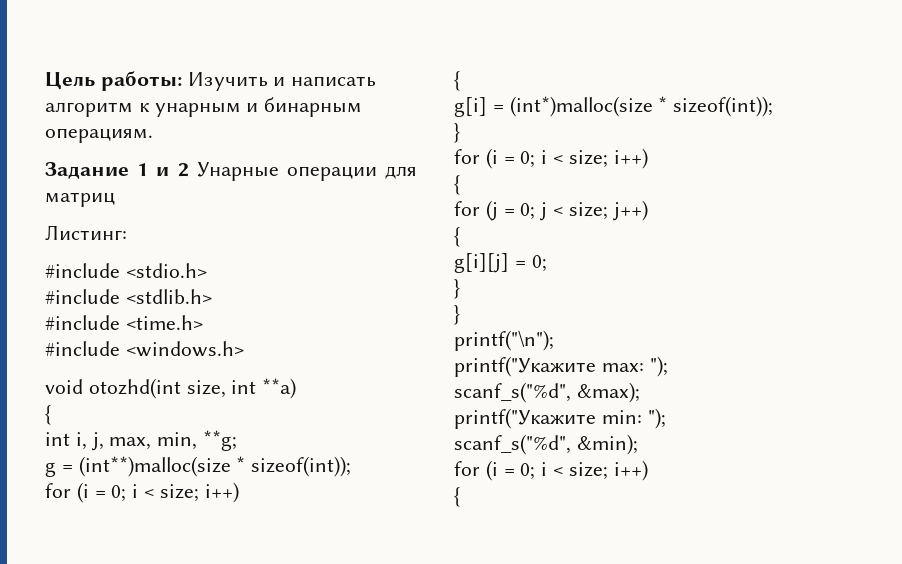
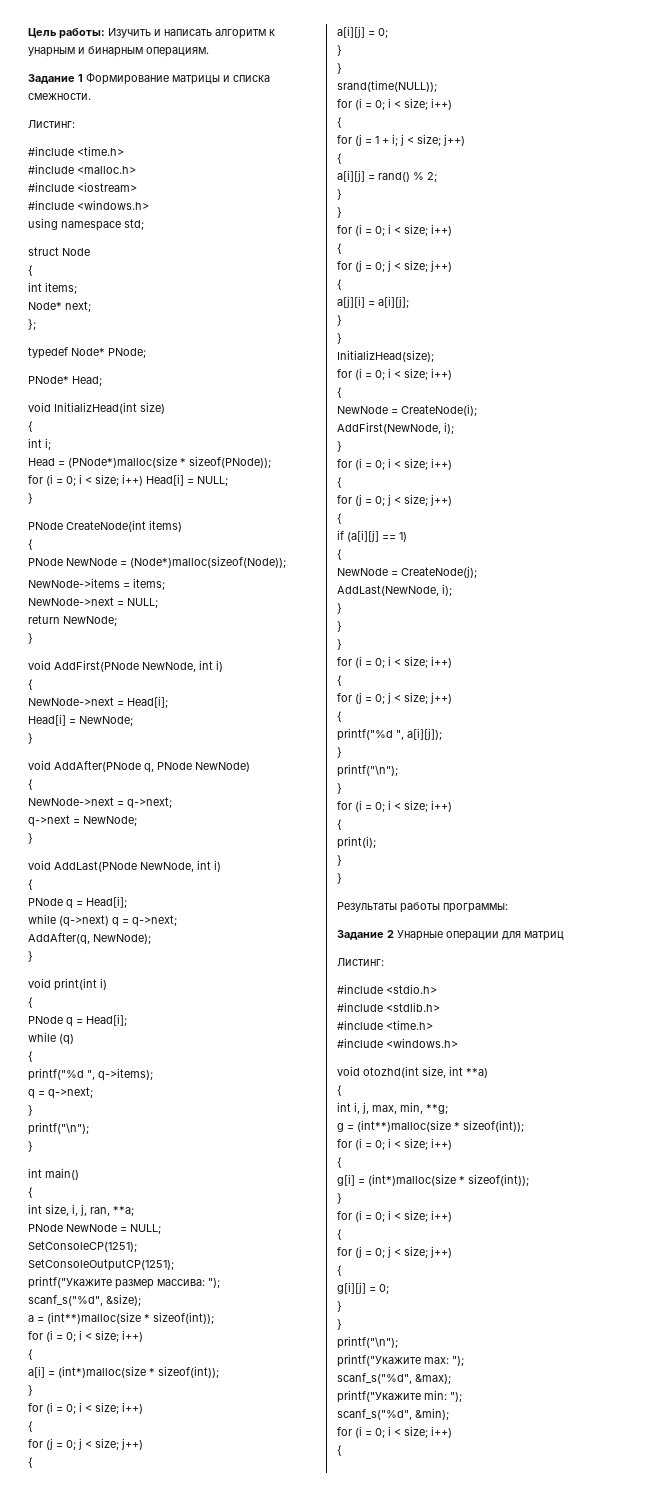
- Задание 1 и 2 Унарные операции для матриц
+ Задание 1 Формирование матрицы и списка смежности.
+ Листинг:
+ #include <time.h>
+ #include <malloc.h>
+ #include <iostream>
+ #include <windows.h>
+ using namespace std;
+ struct Node
+ {
+ int items;
+ Node* next;
+ };
+ typedef Node* PNode;
+ PNode* Head;
+ void InitializHead(int size)
+ {
+ int i;
+ Head = (PNode*)malloc(size * sizeof(PNode));
+ for (i = 0; i < size; i++) Head[i] = NULL;
+ }
+ PNode CreateNode(int items)
+ {
+ PNode NewNode = (Node*)malloc(sizeof(Node));
+ NewNode->items = items;
+ NewNode->next = NULL;
+ return NewNode;
+ }
+ void AddFirst(PNode NewNode, int i)
+ {
+ NewNode->next = Head[i];
+ Head[i] = NewNode;
+ }
+ void AddAfter(PNode q, PNode NewNode)
+ {
+ NewNode->next = q->next;
+ q->next = NewNode;
+ }
+ void AddLast(PNode NewNode, int i)
+ {
+ PNode q = Head[i];
+ while (q->next) q = q->next;
+ AddAfter(q, NewNode);
+ }
+ void print(int i)
+ {
+ PNode q = Head[i];
+ while (q)
+ {
+ printf("%d ", q->items);
+ q = q->next;
+ }
+ printf("\n");
+ }
+ int main()
+ {
+ int size, i, j, ran, **a;
+ PNode NewNode = NULL;
+ SetConsoleCP(1251);
+ SetConsoleOutputCP(1251);
+ printf("Укажите размер массива: ");
+ scanf_s("%d", &size);
+ a = (int**)malloc(size * sizeof(int));
+ for (i = 0; i < size; i++)
+ {
+ a[i] = (int*)malloc(size * sizeof(int));
+ }
+ for (i = 0; i < size; i++)
+ {
+ for (j = 0; j < size; j++)
+ {
+ a[i][j] = 0;
+ }
+ }
+ srand(time(NULL));
+ for (i = 0; i < size; i++)
+ {
+ for (j = 1 + i; j < size; j++)
+ {
+ a[i][j] = rand() % 2;
+ }
+ }
+ for (i = 0; i < size; i++)
+ {
+ for (j = 0; j < size; j++)
+ {
+ a[j][i] = a[i][j];
+ }
+ }
+ InitializHead(size);
+ for (i = 0; i < size; i++)
+ {
+ NewNode = CreateNode(i);
+ AddFirst(NewNode, i);
+ }
+ for (i = 0; i < size; i++)
+ {
+ for (j = 0; j < size; j++)
+ {
+ if (a[i][j] == 1)
+ {
+ NewNode = CreateNode(j);
+ AddLast(NewNode, i);
+ }
+ }
+ }
+ for (i = 0; i < size; i++)
+ {
+ for (j = 0; j < size; j++)
+ {
+ printf("%d ", a[i][j]);
+ }
+ printf("\n");
+ }
+ for (i = 0; i < size; i++)
+ {
+ print(i);
+ }
+ }
+ Результаты работы программы:
+ Задание 2 Унарные операции для матриц

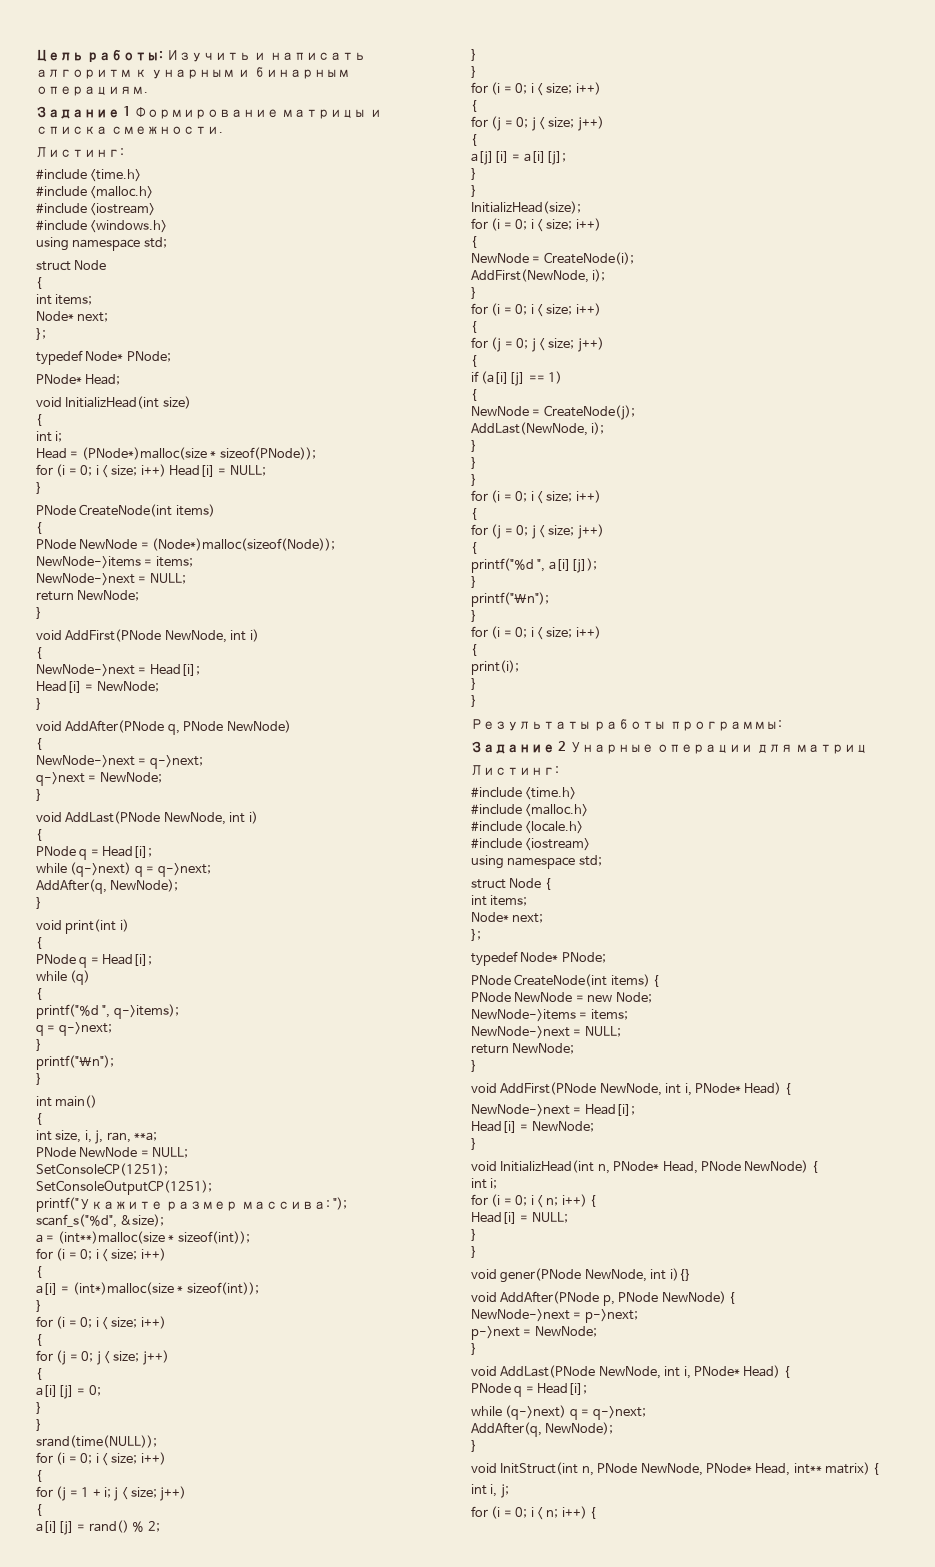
  Задание 2 Унарные операции для матриц
  Листинг:
- #include <stdio.h>
- #include <stdlib.h>
  #include <time.h>
- #include <windows.h>
- void otozhd(int size, int **a)
- {
- int i, j, max, min, **g;
- g = (int**)malloc(size * sizeof(int));
- for (i = 0; i < size; i++)
- {
- g[i] = (int*)malloc(size * sizeof(int));
+ #include <malloc.h>
+ #include <locale.h>
+ #include <iostream>
+ using namespace std;
+ struct Node {
+ int items;
+ Node* next;
+ };
+ typedef Node* PNode;
+ PNode CreateNode(int items) {
+ PNode NewNode = new Node;
+ NewNode->items = items;
+ NewNode->next = NULL;
+ return NewNode;
  }
- for (i = 0; i < size; i++)
- {
- for (j = 0; j < size; j++)
- {
- g[i][j] = 0;
+ void AddFirst(PNode NewNode, int i, PNode* Head) {
+ NewNode->next = Head[i];
+ Head[i] = NewNode;
+ }
+ void InitializHead(int n, PNode* Head, PNode NewNode) {
+ int i;
+ for (i = 0; i < n; i++) {
+ Head[i] = NULL;
  }
  }
- printf("\n");
- printf("Укажите max: ");
- scanf_s("%d", &max);
- printf("Укажите min: ");
- scanf_s("%d", &min);
- for (i = 0; i < size; i++)
- {
+ void gener(PNode NewNode, int i){}
+ void AddAfter(PNode p, PNode NewNode) {
+ NewNode->next = p->next;
+ p->next = NewNode;
+ }
+ void AddLast(PNode NewNode, int i, PNode* Head) {
+ PNode q = Head[i];
+ while (q->next) q = q->next;
+ AddAfter(q, NewNode);
+ }
+ void InitStruct(int n, PNode NewNode, PNode* Head, int** matrix) {
+ int i, j;
+ for (i = 0; i < n; i++) {

